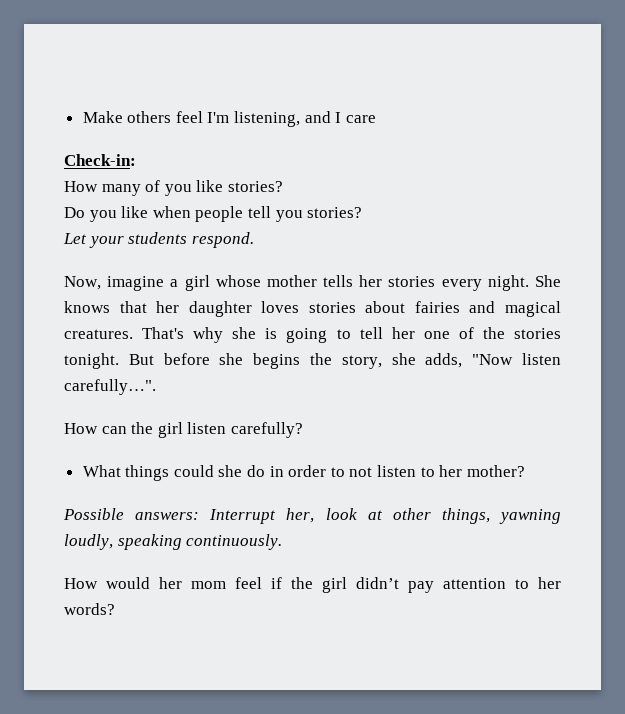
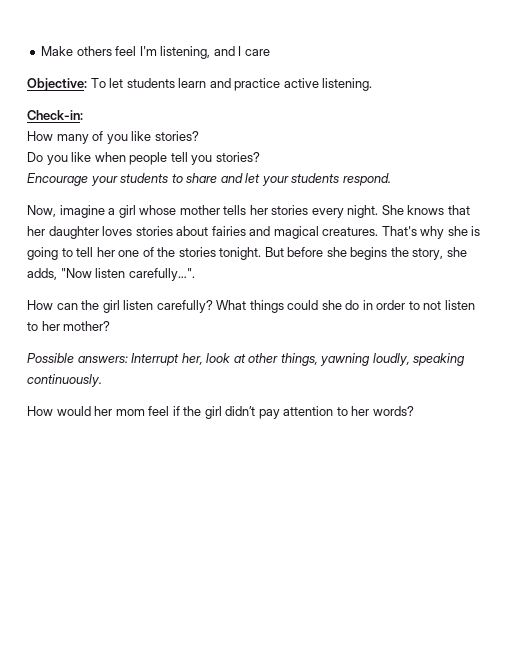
+ Objective: To let students learn and practice active listening.
- Let your students respond.
+ Encourage your students to share and let your students respond.
- How can the girl listen carefully?
- What things could she do in order to not listen to her mother?
+ How can the girl listen carefully? What things could she do in order to not listen to her mother?

